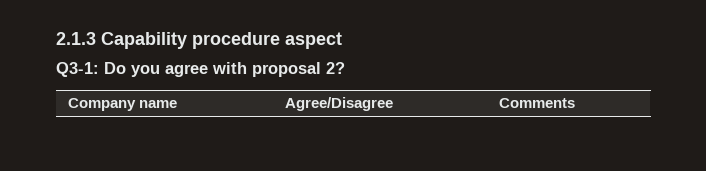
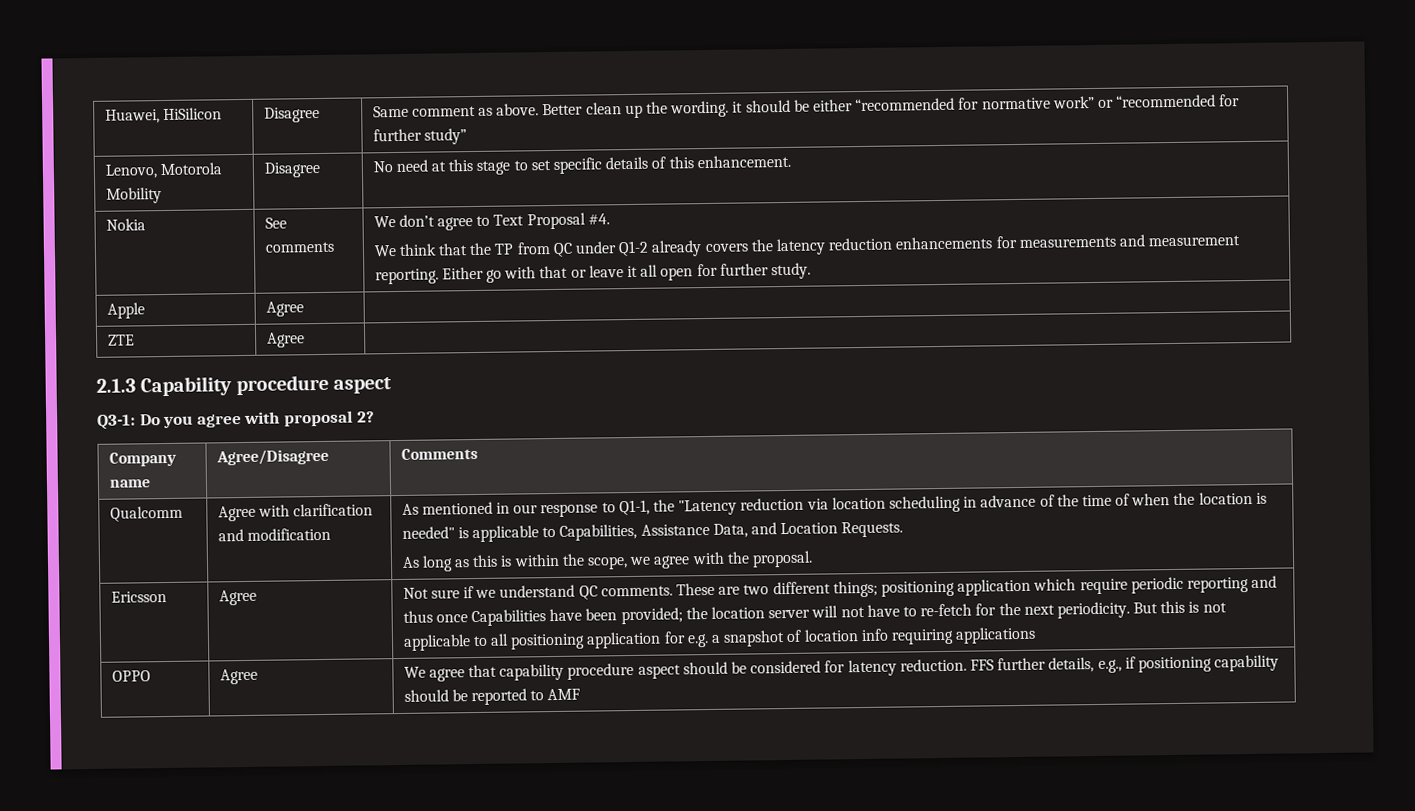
+ Huawei, HiSilicon | Disagree | Same comment as above. Better clean up the wording. it should be either “recommended for normative work” or “recommended for further study”
+ Lenovo, Motorola Mobility | Disagree | No need at this stage to set specific details of this enhancement.
+ Nokia | See comments | We don’t agree to Text Proposal #4.
+ We think that the TP from QC under Q1-2 already covers the latency reduction enhancements for measurements and measurement reporting. Either go with that or leave it all open for further study.
+ Apple | Agree |
+ ZTE | Agree |
+ Qualcomm | Agree with clarification and modification | As mentioned in our response to Q1-1, the "Latency reduction via location scheduling in advance of the time of when the location is needed" is applicable to Capabilities, Assistance Data, and Location Requests.
+ As long as this is within the scope, we agree with the proposal.
+ Ericsson | Agree | Not sure if we understand QC comments. These are two different things; positioning application which require periodic reporting and thus once Capabilities have been provided; the location server will not have to re-fetch for the next periodicity. But this is not applicable to all positioning application for e.g. a snapshot of location info requiring applications
+ OPPO | Agree | We agree that capability procedure aspect should be considered for latency reduction. FFS further details, e.g., if positioning capability should be reported to AMF

